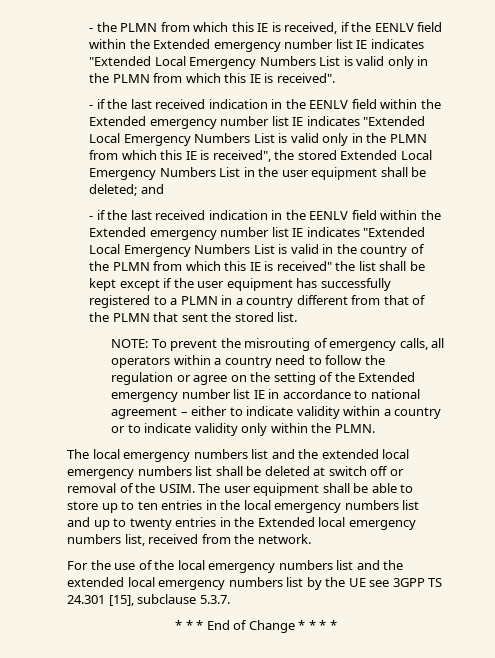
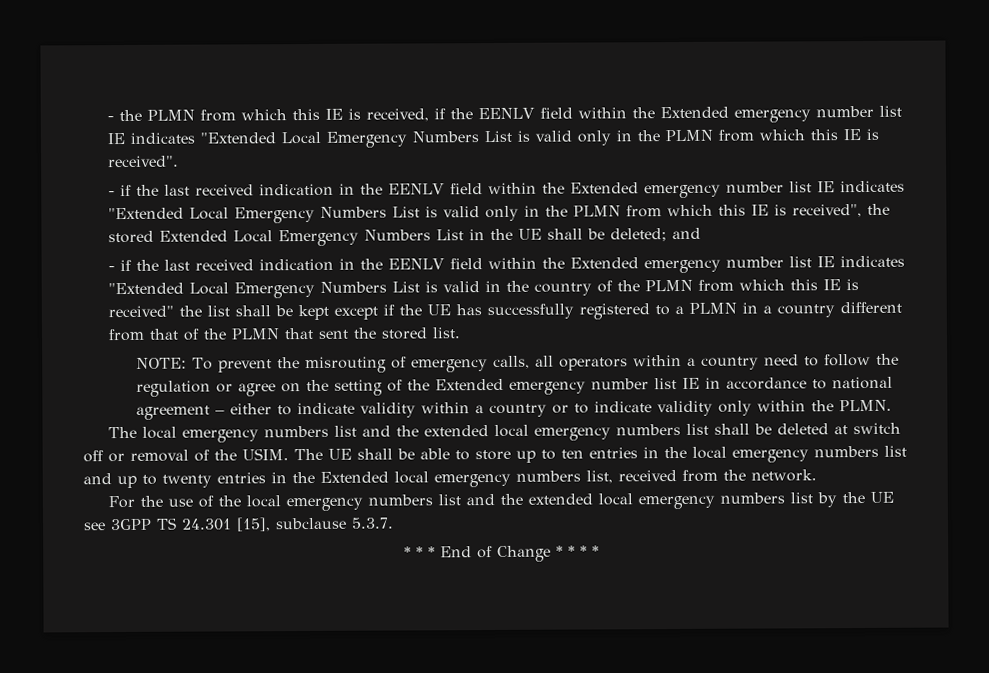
- - if the last received indication in the EENLV field within the Extended emergency number list IE indicates "Extended Local Emergency Numbers List is valid only in the PLMN from which this IE is received", the stored Extended Local Emergency Numbers List in the user equipment shall be deleted; and
+ - if the last received indication in the EENLV field within the Extended emergency number list IE indicates "Extended Local Emergency Numbers List is valid only in the PLMN from which this IE is received", the stored Extended Local Emergency Numbers List in the UE shall be deleted; and
- - if the last received indication in the EENLV field within the Extended emergency number list IE indicates "Extended Local Emergency Numbers List is valid in the country of the PLMN from which this IE is received" the list shall be kept except if the user equipment has successfully registered to a PLMN in a country different from that of the PLMN that sent the stored list.
+ - if the last received indication in the EENLV field within the Extended emergency number list IE indicates "Extended Local Emergency Numbers List is valid in the country of the PLMN from which this IE is received" the list shall be kept except if the UE has successfully registered to a PLMN in a country different from that of the PLMN that sent the stored list.
- The user equipment shall be able to store up to ten entries in the local emergency numbers list and up to twenty entries in the Extended local emergency numbers list, received from the network.
+ The UE shall be able to store up to ten entries in the local emergency numbers list and up to twenty entries in the Extended local emergency numbers list, received from the network.

